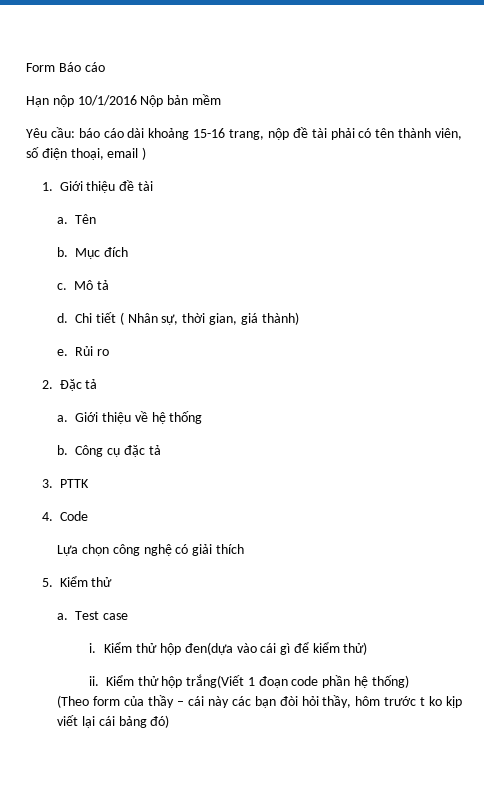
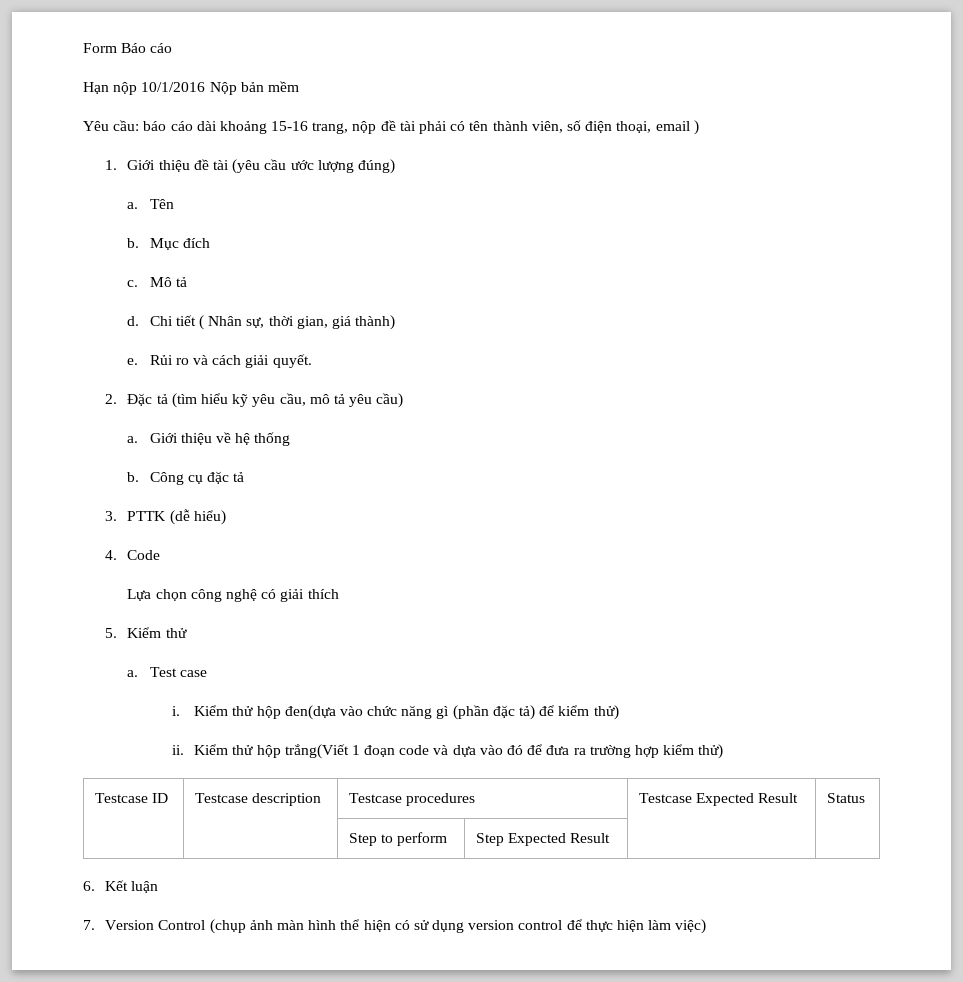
- 1. Giới thiệu đề tài
+ 1. Giới thiệu đề tài (yêu cầu ước lượng đúng)
- Rủi ro
+ Rủi ro và cách giải quyết.
- 2. Đặc tả
+ 2. Đặc tả (tìm hiểu kỹ yêu cầu, mô tả yêu cầu)
- 3. PTTK
+ 3. PTTK (dễ hiểu)
- Kiểm thử hộp đen(dựa vào cái gì để kiểm thử)
+ Kiểm thử hộp đen(dựa vào chức năng gì (phần đặc tả) để kiểm thử)
- Kiểm thử hộp trắng(Viết 1 đoạn code phần hệ thống)
- (Theo form của thầy – cái này các bạn đòi hỏi thầy, hôm trước t ko kịp viết lại cái bảng đó)
+ Kiểm thử hộp trắng(Viết 1 đoạn code và dựa vào đó để đưa ra trường hợp kiểm thử)
+ Testcase ID | Testcase description | Testcase procedures | Testcase Expected Result | Status
+ | | Step to perform | Step Expected Result | |
+ 6. Kết luận
+ 7. Version Control (chụp ảnh màn hình thể hiện có sử dụng version control để thực hiện làm việc)

